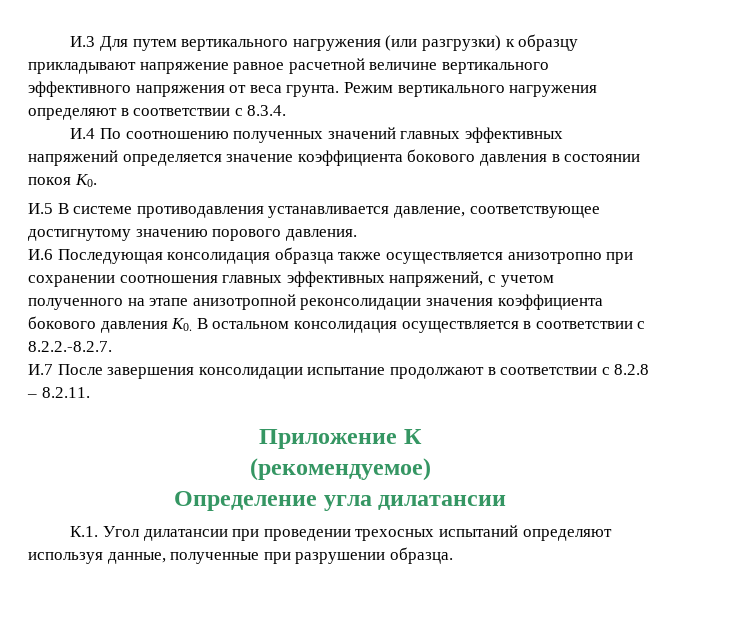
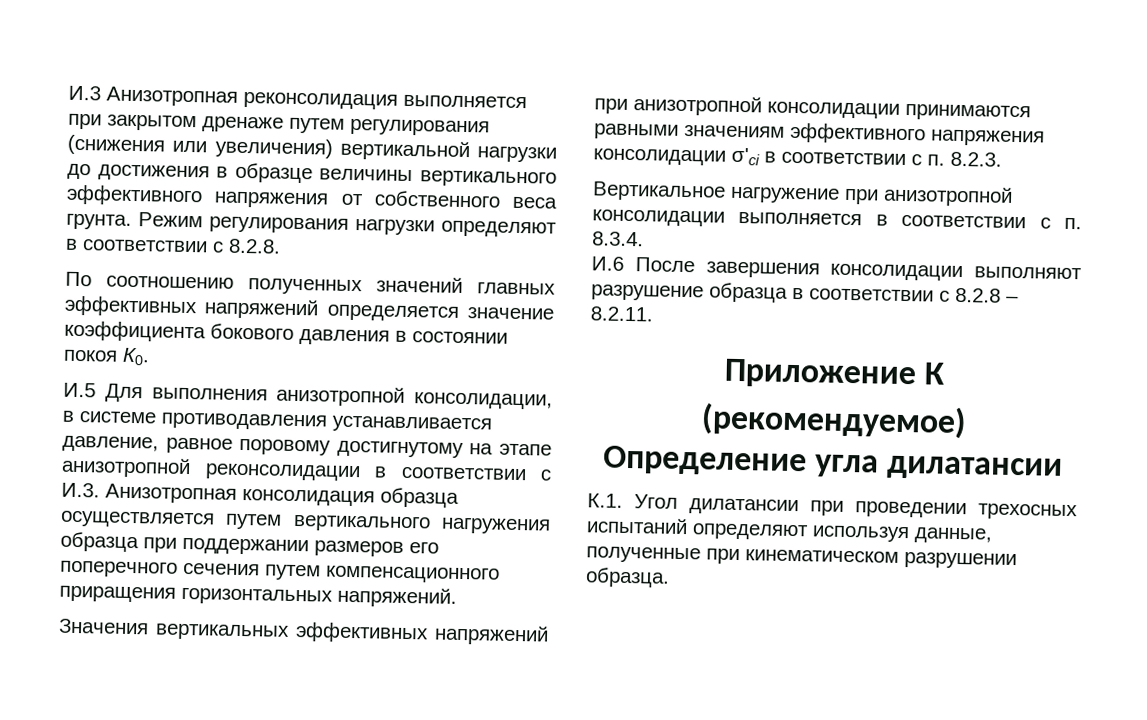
- И.3 Для путем вертикального нагружения (или разгрузки) к образцу прикладывают напряжение равное расчетной величине вертикального эффективного напряжения от веса грунта.
+ И.3 Анизотропная реконсолидация выполняется при закрытом дренаже путем регулирования (снижения или увеличения) вертикальной нагрузки до достижения в образце величины вертикального эффективного напряжения от собственного веса грунта.
- Режим вертикального нагружения определяют в соответствии с 8.3.4.
- И.4 По соотношению полученных значений главных эффективных напряжений определяется значение коэффициента бокового давления в состоянии покоя К0.
+ Режим регулирования нагрузки определяют в соответствии с 8.2.8.
+ По соотношению полученных значений главных эффективных напряжений определяется значение коэффициента бокового давления в состоянии покоя К0.
- И.5 В системе противодавления устанавливается давление, соответствующее достигнутому значению порового давления.
- И.6 Последующая консолидация образца также осуществляется анизотропно при сохранении соотношения главных эффективных напряжений, с учетом полученного на этапе анизотропной реконсолидации значения коэффициента бокового давления К0. В остальном консолидация осуществляется в соответствии с 8.2.2.-8.2.7.
- И.7 После завершения консолидации испытание продолжают в соответствии с 8.2.8 – 8.2.11.
+ И.5 Для выполнения анизотропной консолидации, в системе противодавления устанавливается давление, равное поровому достигнутому на этапе анизотропной реконсолидации в соответствии с И.3. Анизотропная консолидация образца осуществляется путем вертикального нагружения образца при поддержании размеров его поперечного сечения путем компенсационного приращения горизонтальных напряжений.
+ Значения вертикальных эффективных напряжений при анизотропной консолидации принимаются равными значениям эффективного напряжения консолидации σ'сi в соответствии с п. 8.2.3.
+ Вертикальное нагружение при анизотропной консолидации выполняется в соответствии с п. 8.3.4.
+ И.6 После завершения консолидации выполняют разрушение образца в соответствии с 8.2.8 – 8.2.11.
- К.1. Угол дилатансии при проведении трехосных испытаний определяют используя данные, полученные при разрушении образца.
+ К.1. Угол дилатансии при проведении трехосных испытаний определяют используя данные, полученные при кинематическом разрушении образца.

